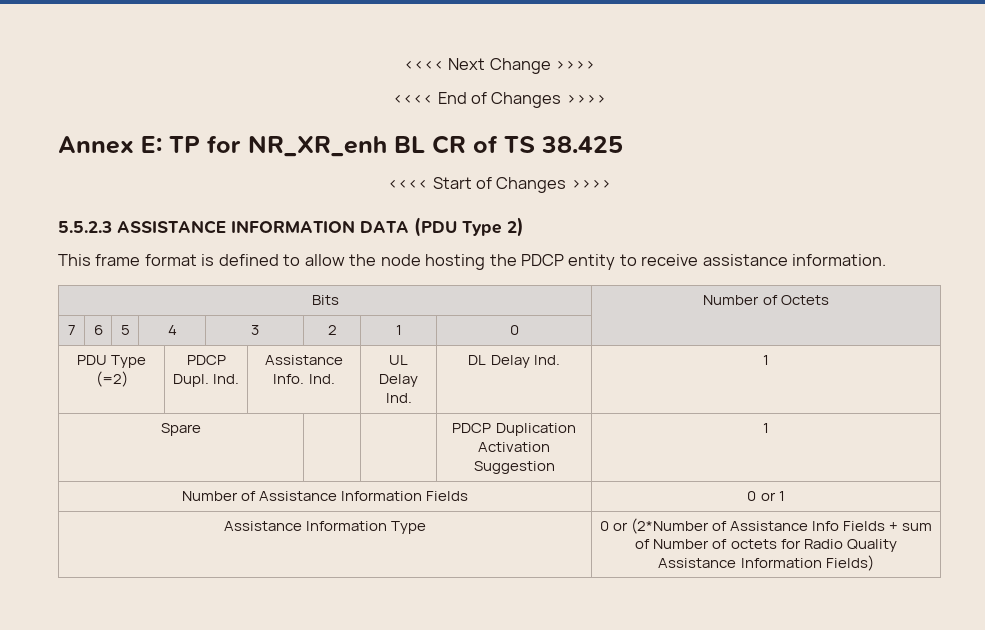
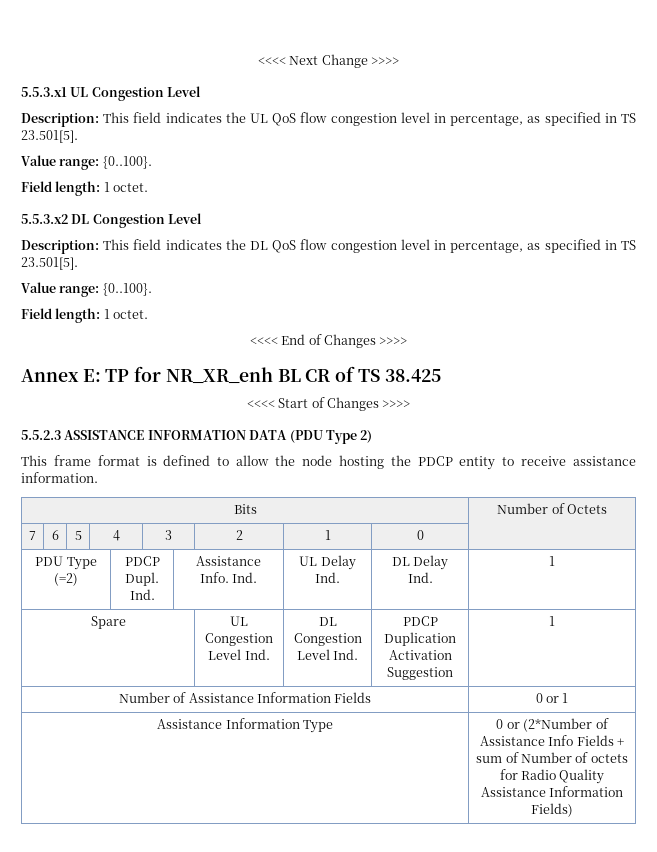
+ 5.5.3.x1 UL Congestion Level
+ Description: This field indicates the UL QoS flow congestion level in percentage, as specified in TS 23.501[5].
+ Value range: {0..100}.
+ Field length: 1 octet.
+ 5.5.3.x2 DL Congestion Level
+ Description: This field indicates the DL QoS flow congestion level in percentage, as specified in TS 23.501[5].
+ Value range: {0..100}.
+ Field length: 1 octet.
- Spare | | | PDCP Duplication Activation Suggestion | 1
+ Spare | UL Congestion Level Ind. | DL Congestion Level Ind. | PDCP Duplication Activation Suggestion | 1

